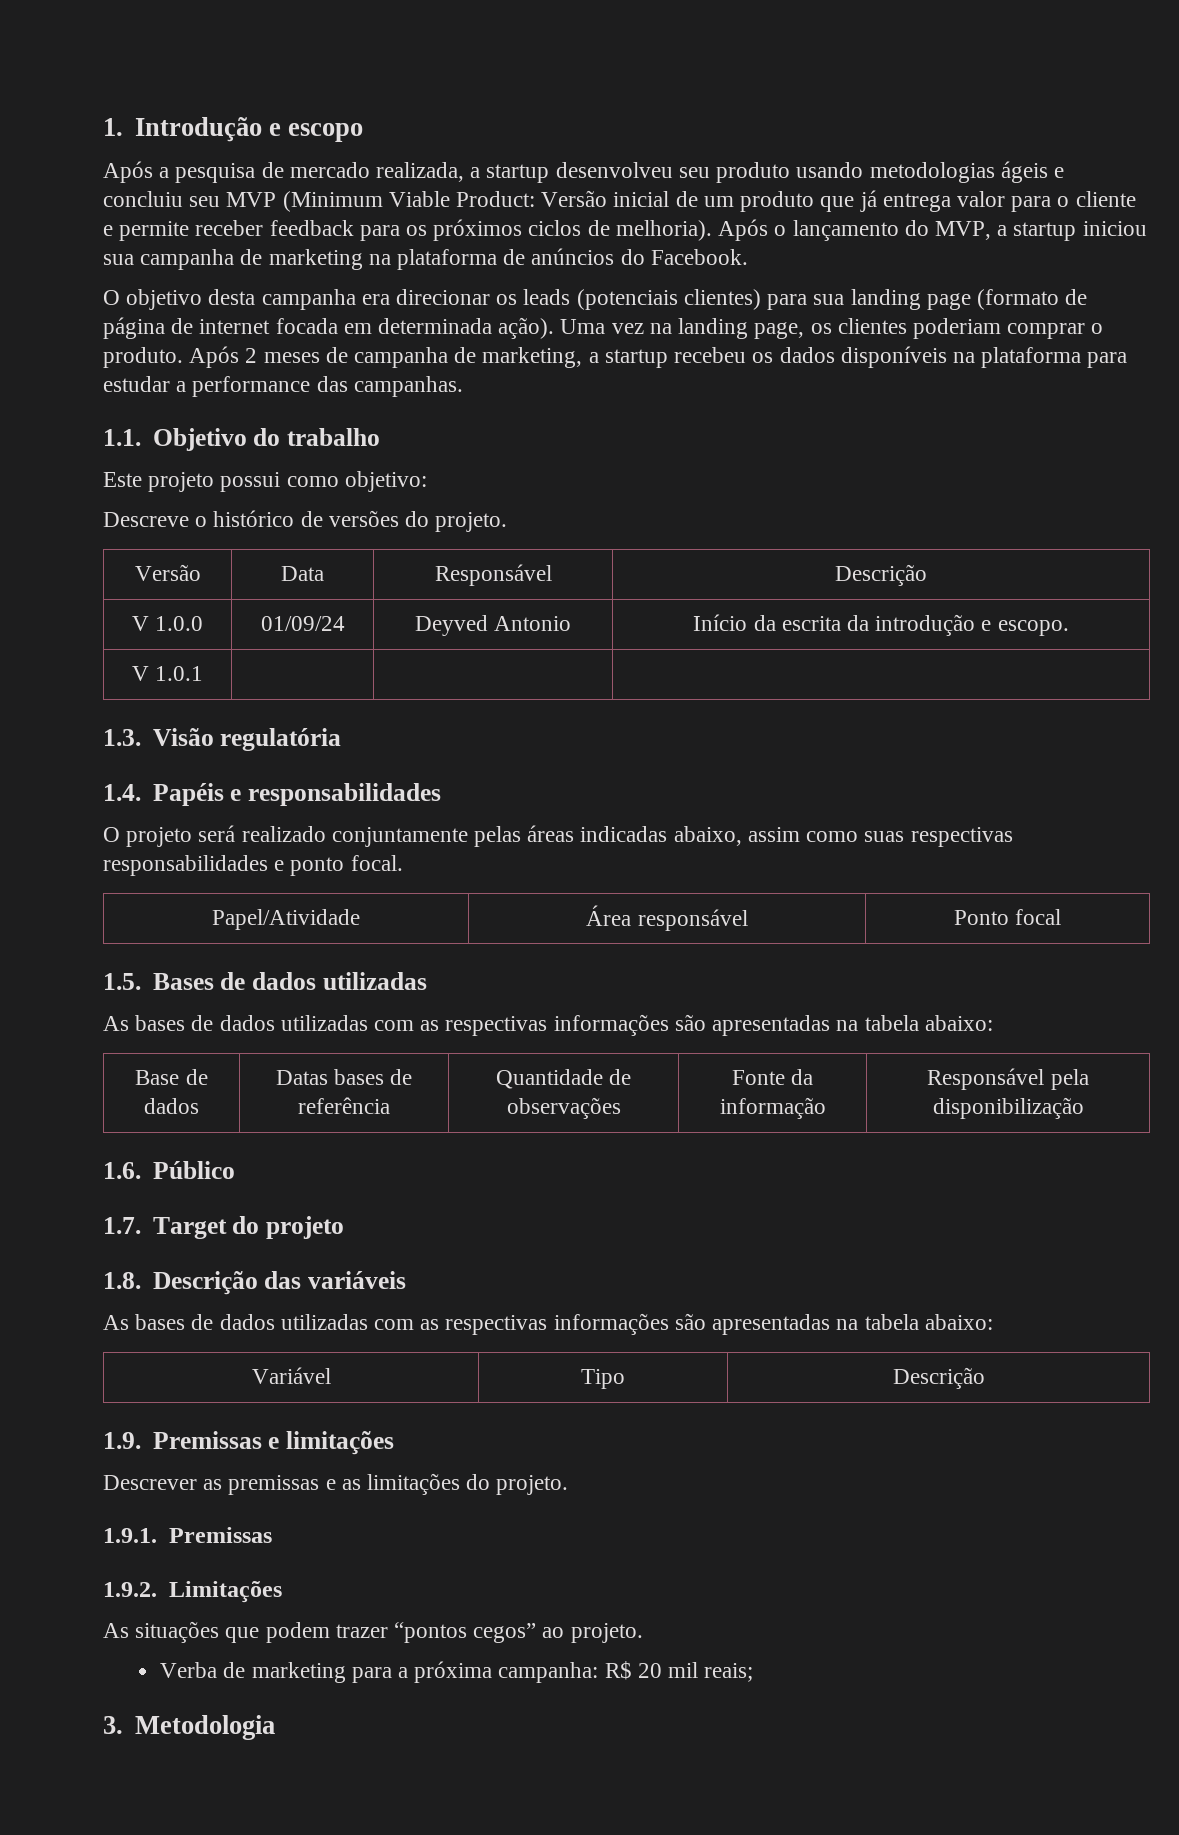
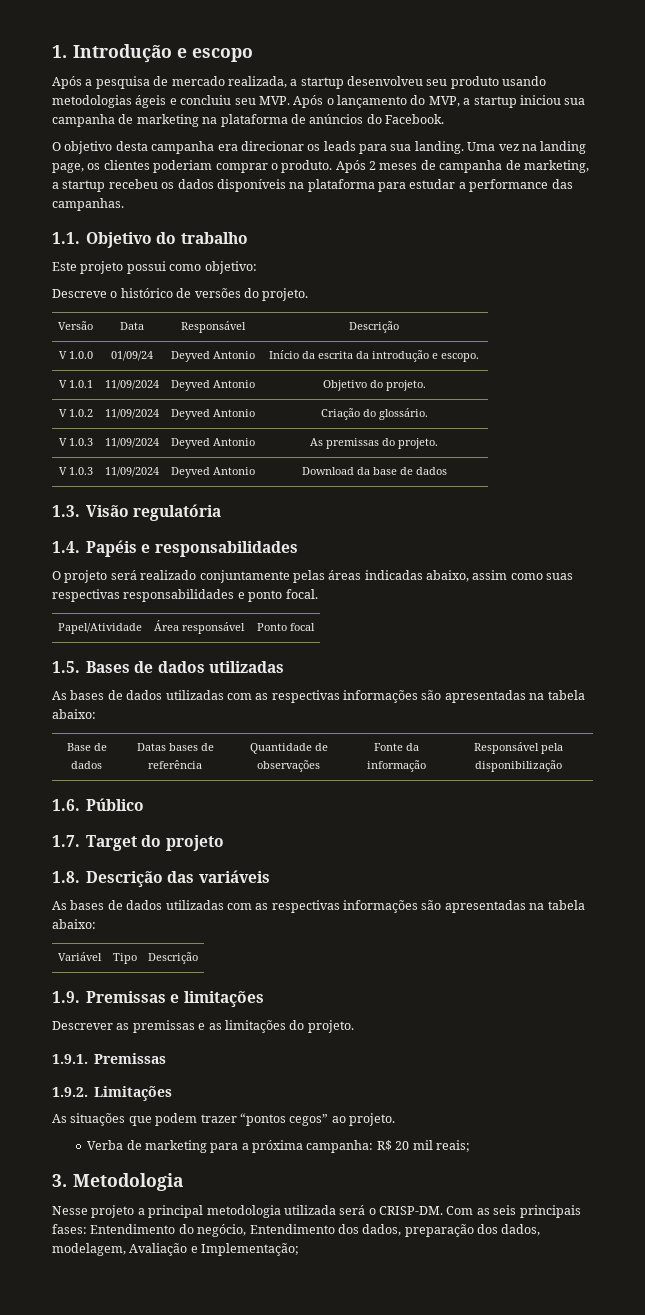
- Após a pesquisa de mercado realizada, a startup desenvolveu seu produto usando metodologias ágeis e concluiu seu MVP (Minimum Viable Product: Versão inicial de um produto que já entrega valor para o cliente e permite receber feedback para os próximos ciclos de melhoria). Após o lançamento do MVP, a startup iniciou sua campanha de marketing na plataforma de anúncios do Facebook.
+ Após a pesquisa de mercado realizada, a startup desenvolveu seu produto usando metodologias ágeis e concluiu seu MVP. Após o lançamento do MVP, a startup iniciou sua campanha de marketing na plataforma de anúncios do Facebook.
- O objetivo desta campanha era direcionar os leads (potenciais clientes) para sua landing page (formato de página de internet focada em determinada ação).
+ O objetivo desta campanha era direcionar os leads para sua landing.
- V 1.0.1 | | |
+ V 1.0.1 | 11/09/2024 | Deyved Antonio | Objetivo do projeto.
+ V 1.0.2 | 11/09/2024 | Deyved Antonio | Criação do glossário.
+ V 1.0.3 | 11/09/2024 | Deyved Antonio | As premissas do projeto.
+ V 1.0.3 | 11/09/2024 | Deyved Antonio | Download da base de dados
+ Nesse projeto a principal metodologia utilizada será o CRISP-DM. Com as seis principais fases: Entendimento do negócio, Entendimento dos dados, preparação dos dados, modelagem, Avaliação e Implementação;

